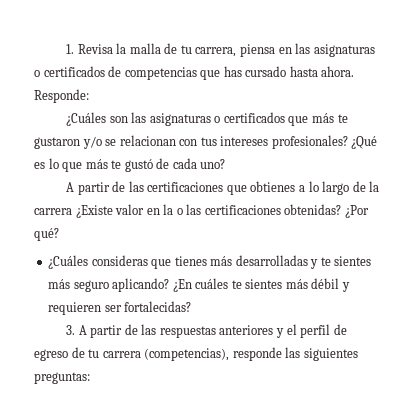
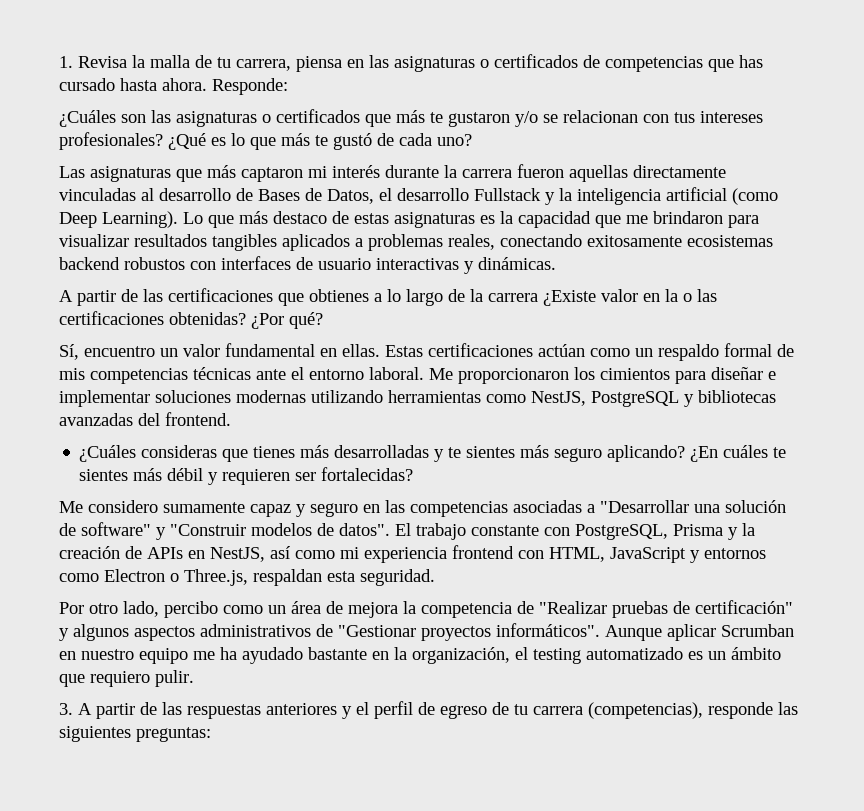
+ Las asignaturas que más captaron mi interés durante la carrera fueron aquellas directamente vinculadas al desarrollo de Bases de Datos, el desarrollo Fullstack y la inteligencia artificial (como Deep Learning). Lo que más destaco de estas asignaturas es la capacidad que me brindaron para visualizar resultados tangibles aplicados a problemas reales, conectando exitosamente ecosistemas backend robustos con interfaces de usuario interactivas y dinámicas.
+ Sí, encuentro un valor fundamental en ellas. Estas certificaciones actúan como un respaldo formal de mis competencias técnicas ante el entorno laboral. Me proporcionaron los cimientos para diseñar e implementar soluciones modernas utilizando herramientas como NestJS, PostgreSQL y bibliotecas avanzadas del frontend.
+ Me considero sumamente capaz y seguro en las competencias asociadas a "Desarrollar una solución de software" y "Construir modelos de datos". El trabajo constante con PostgreSQL, Prisma y la creación de APIs en NestJS, así como mi experiencia frontend con HTML, JavaScript y entornos como Electron o Three.js, respaldan esta seguridad.
+ Por otro lado, percibo como un área de mejora la competencia de "Realizar pruebas de certificación" y algunos aspectos administrativos de "Gestionar proyectos informáticos". Aunque aplicar Scrumban en nuestro equipo me ha ayudado bastante en la organización, el testing automatizado es un ámbito que requiero pulir.

